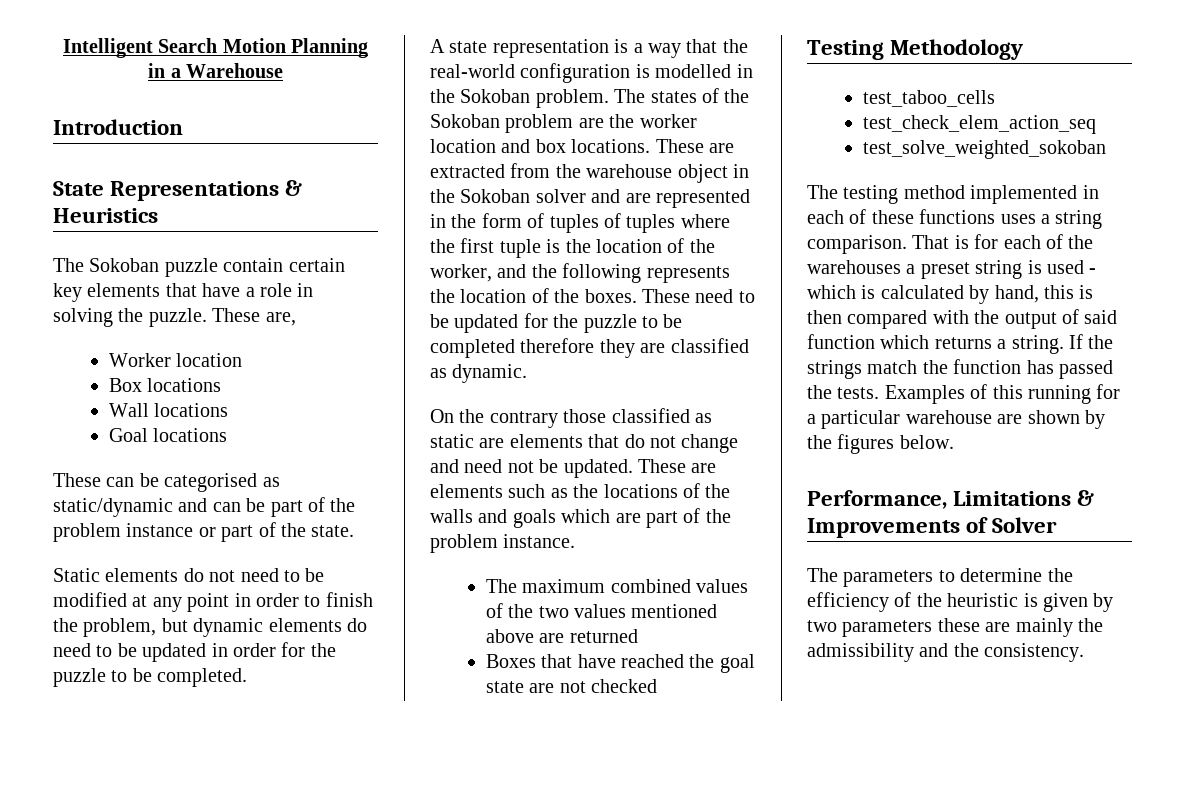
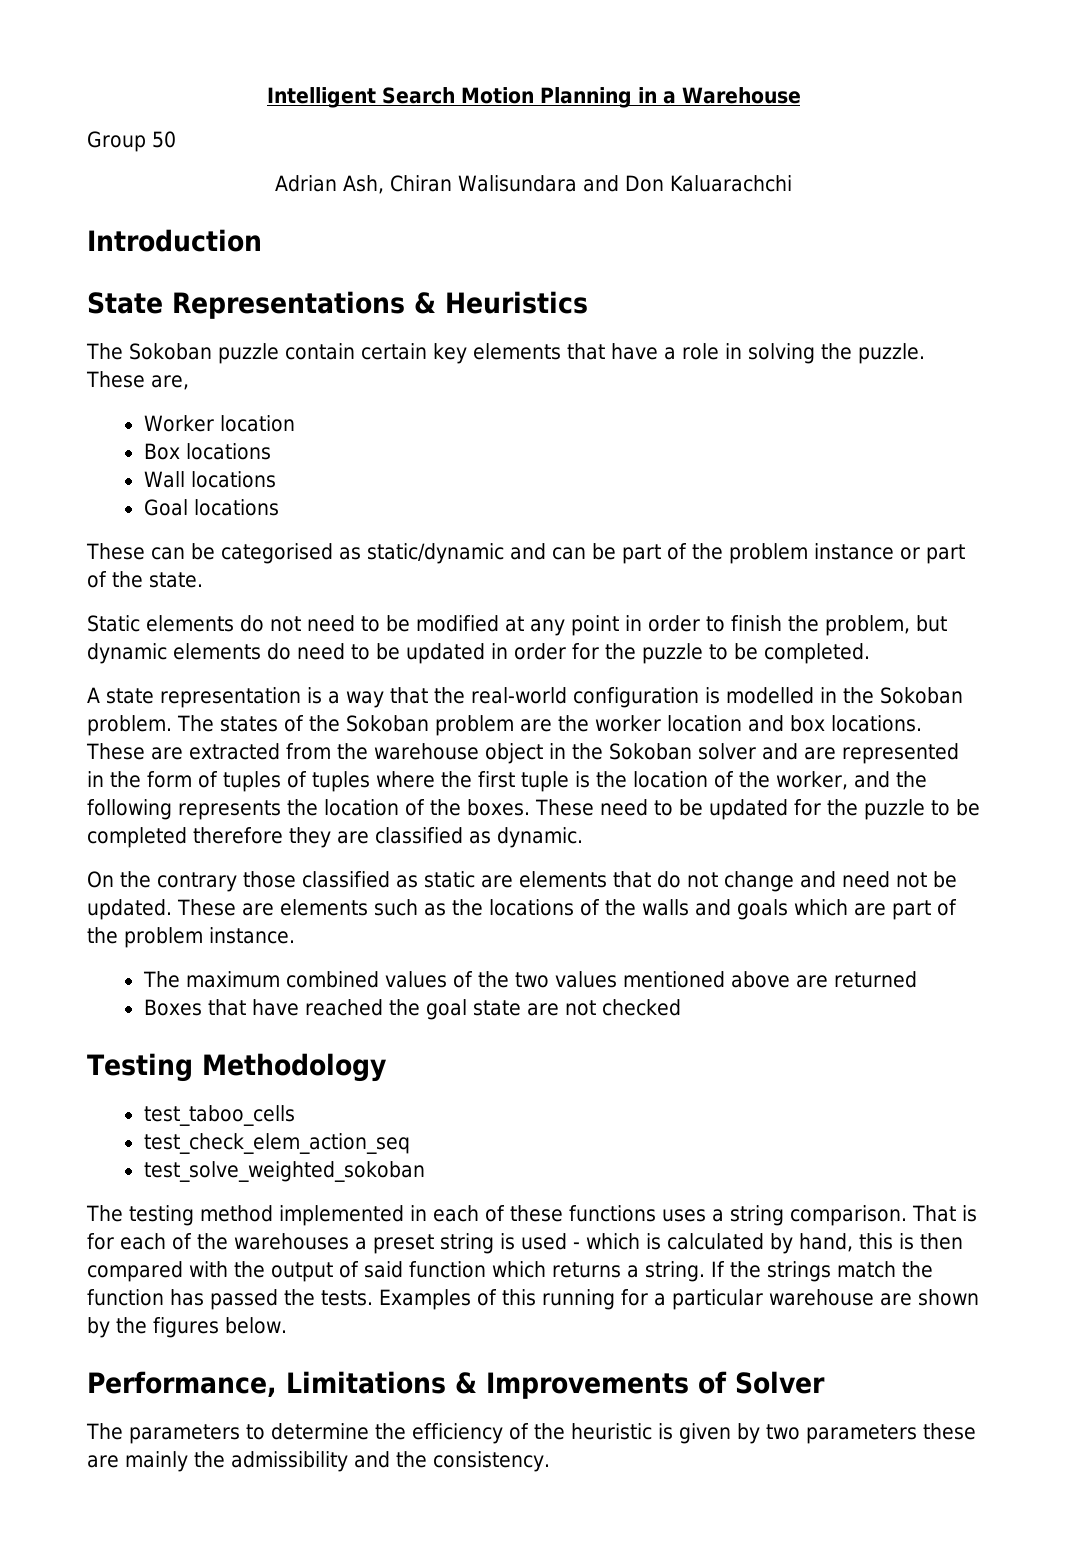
+ Group 50
+ Adrian Ash, Chiran Walisundara and Don Kaluarachchi

